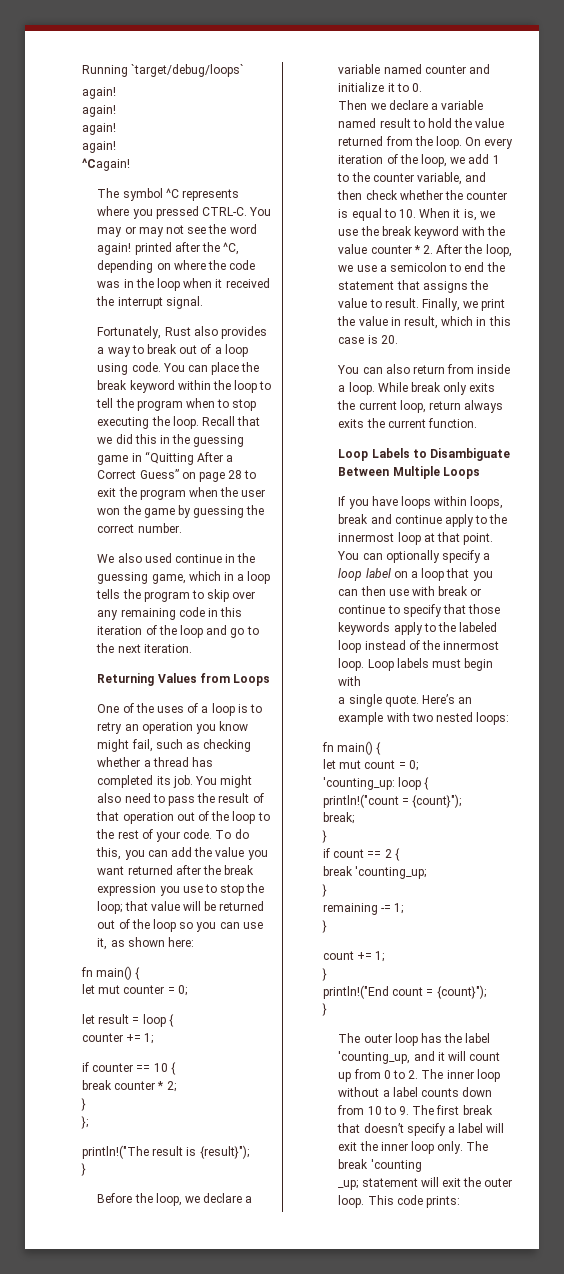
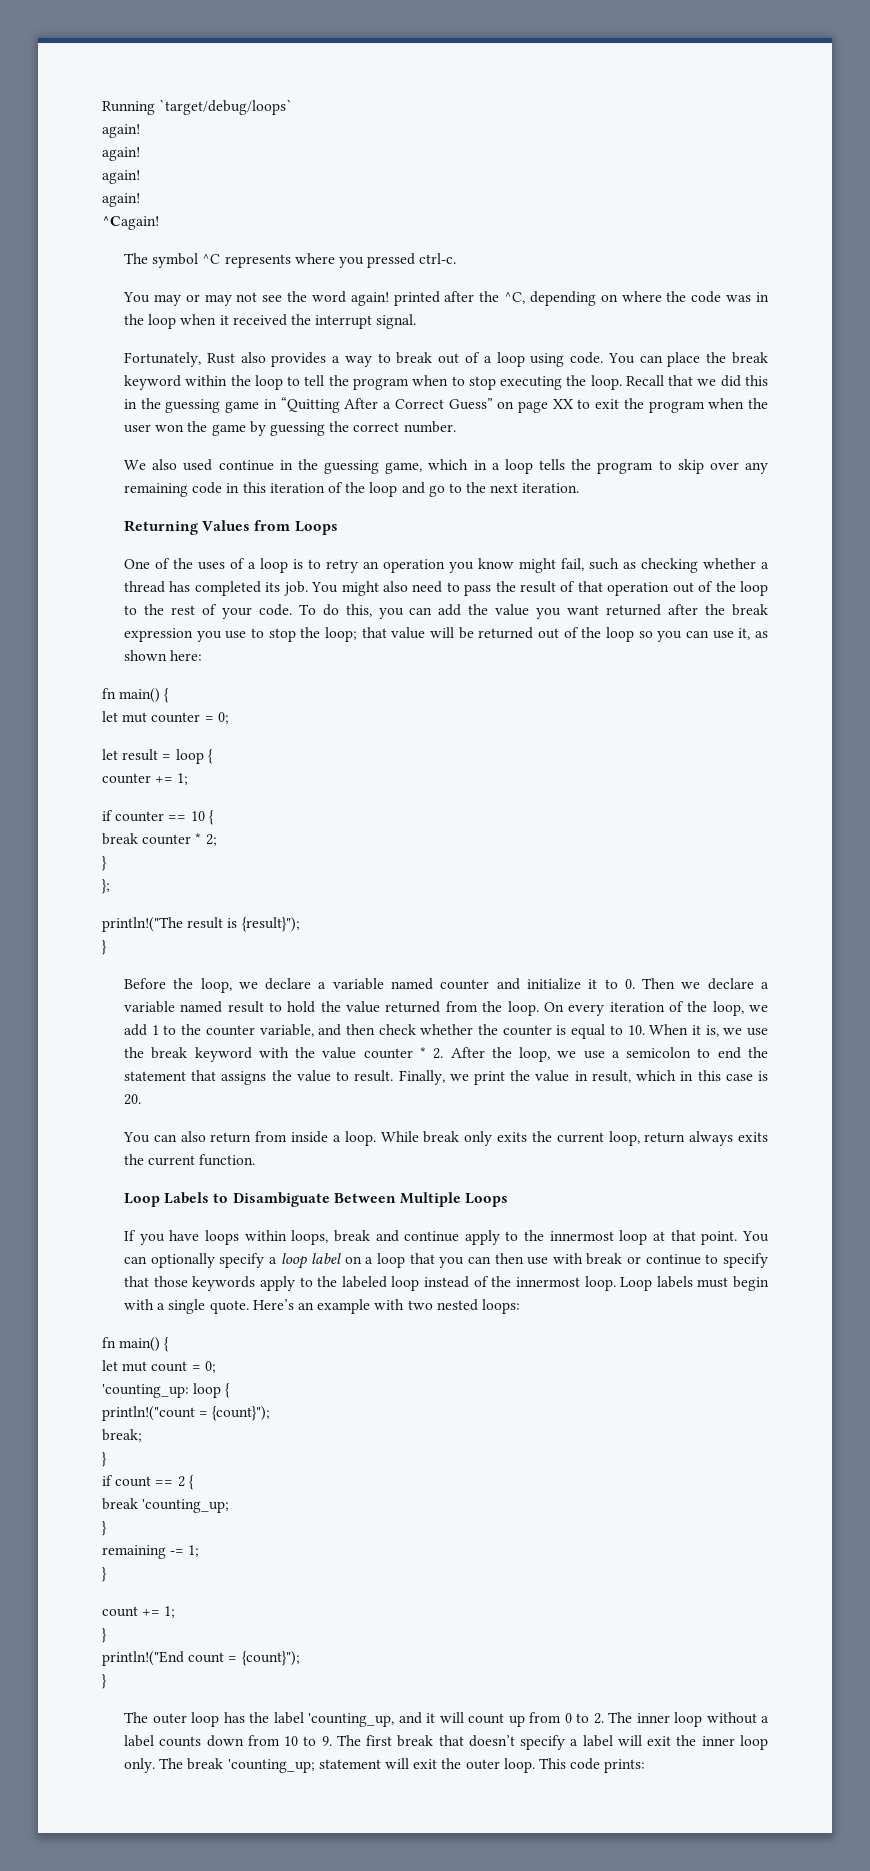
- The symbol ^C represents where you pressed CTRL-C. You may or may not see the word again! printed after the ^C, depending on where the code was in the loop when it received the interrupt signal.
+ The symbol ^C represents where you pressed ctrl-c.
+ You may or may not see the word again! printed after the ^C, depending on where the code was in the loop when it received the interrupt signal.
- Recall that we did this in the guessing game in “Quitting After a Correct Guess” on page 28 to exit the program when the user won the game by guessing the correct number.
+ Recall that we did this in the guessing game in “Quitting After a Correct Guess” on page XX to exit the program when the user won the game by guessing the correct number.
- Before the loop, we declare a variable named counter and initialize it to 0.
- Then we declare a variable named result to hold the value returned from the loop.
+ Before the loop, we declare a variable named counter and initialize it to 0. Then we declare a variable named result to hold the value returned from the loop.
- Loop labels must begin with
- a single quote.
+ Loop labels must begin with a single quote.
- The break 'counting
- _up; statement will exit the outer loop.
+ The break 'counting_up; statement will exit the outer loop.

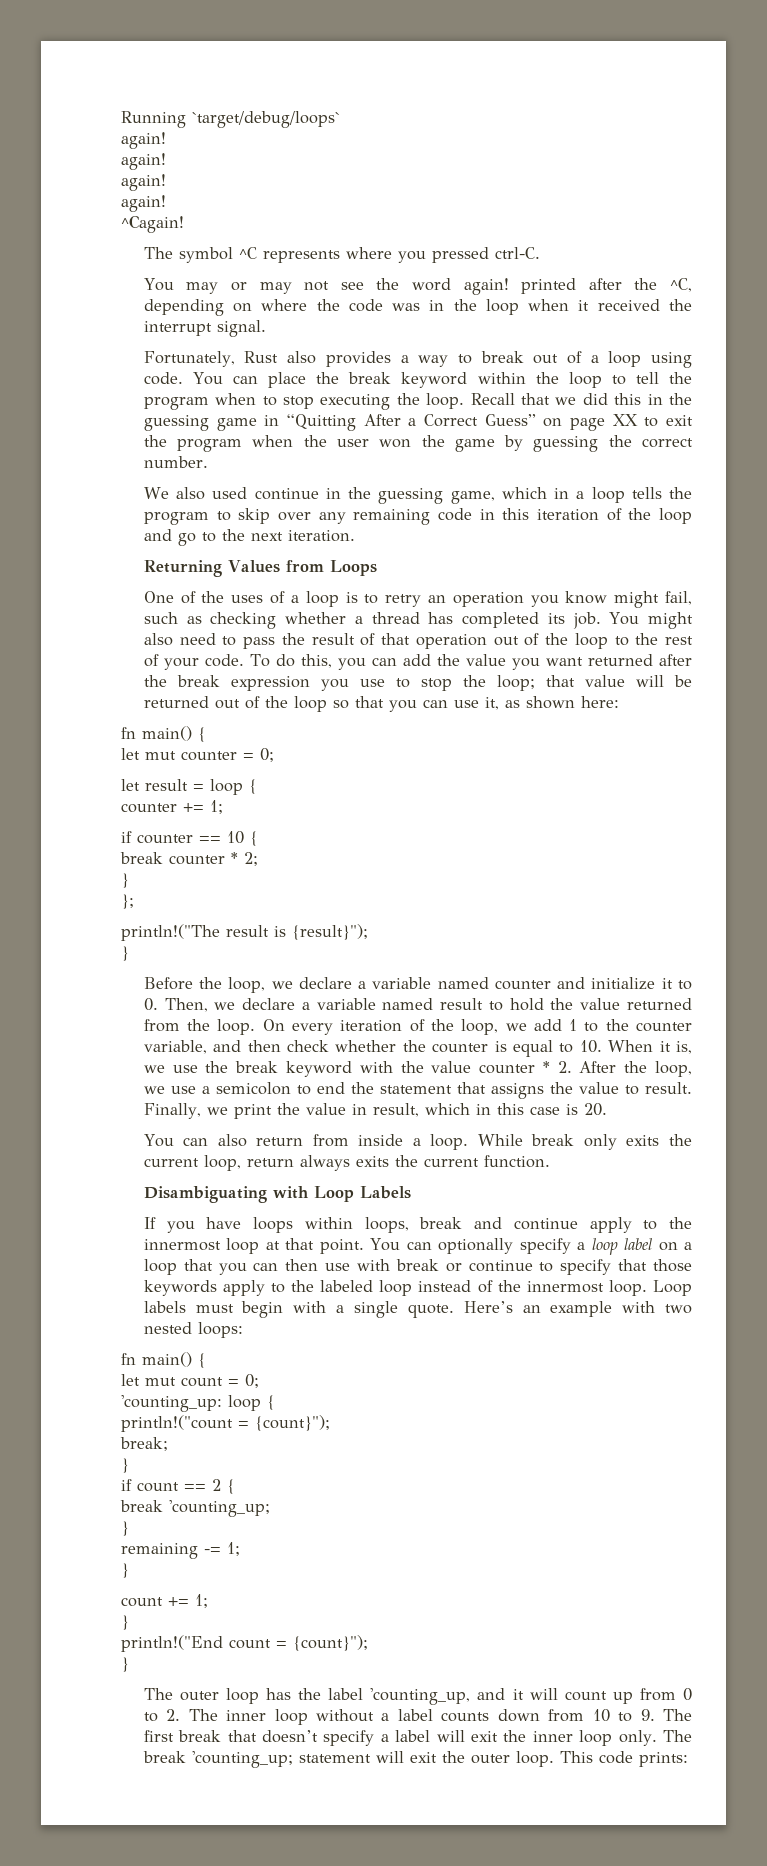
- The symbol ^C represents where you pressed ctrl-c.
+ The symbol ^C represents where you pressed ctrl-C.
- To do this, you can add the value you want returned after the break expression you use to stop the loop; that value will be returned out of the loop so you can use it, as shown here:
+ To do this, you can add the value you want returned after the break expression you use to stop the loop; that value will be returned out of the loop so that you can use it, as shown here:
- Before the loop, we declare a variable named counter and initialize it to 0. Then we declare a variable named result to hold the value returned from the loop.
+ Before the loop, we declare a variable named counter and initialize it to 0. Then, we declare a variable named result to hold the value returned from the loop.
- Loop Labels to Disambiguate Between Multiple Loops
+ Disambiguating with Loop Labels

